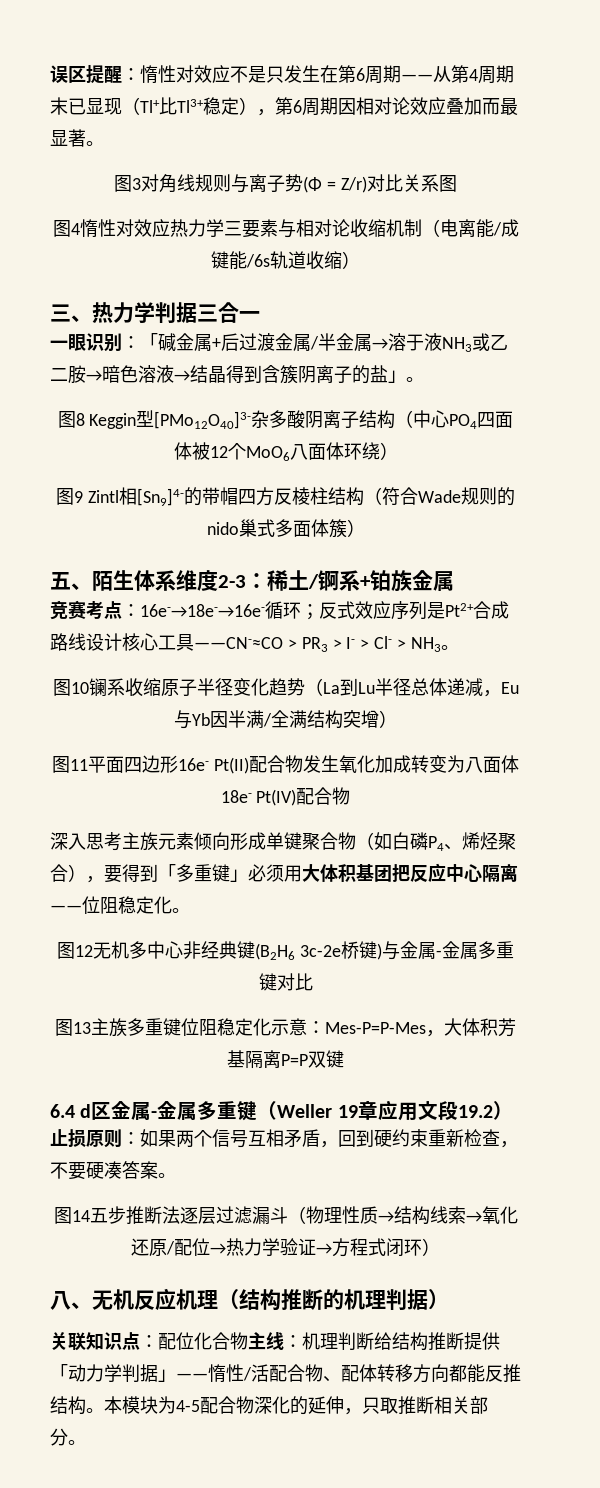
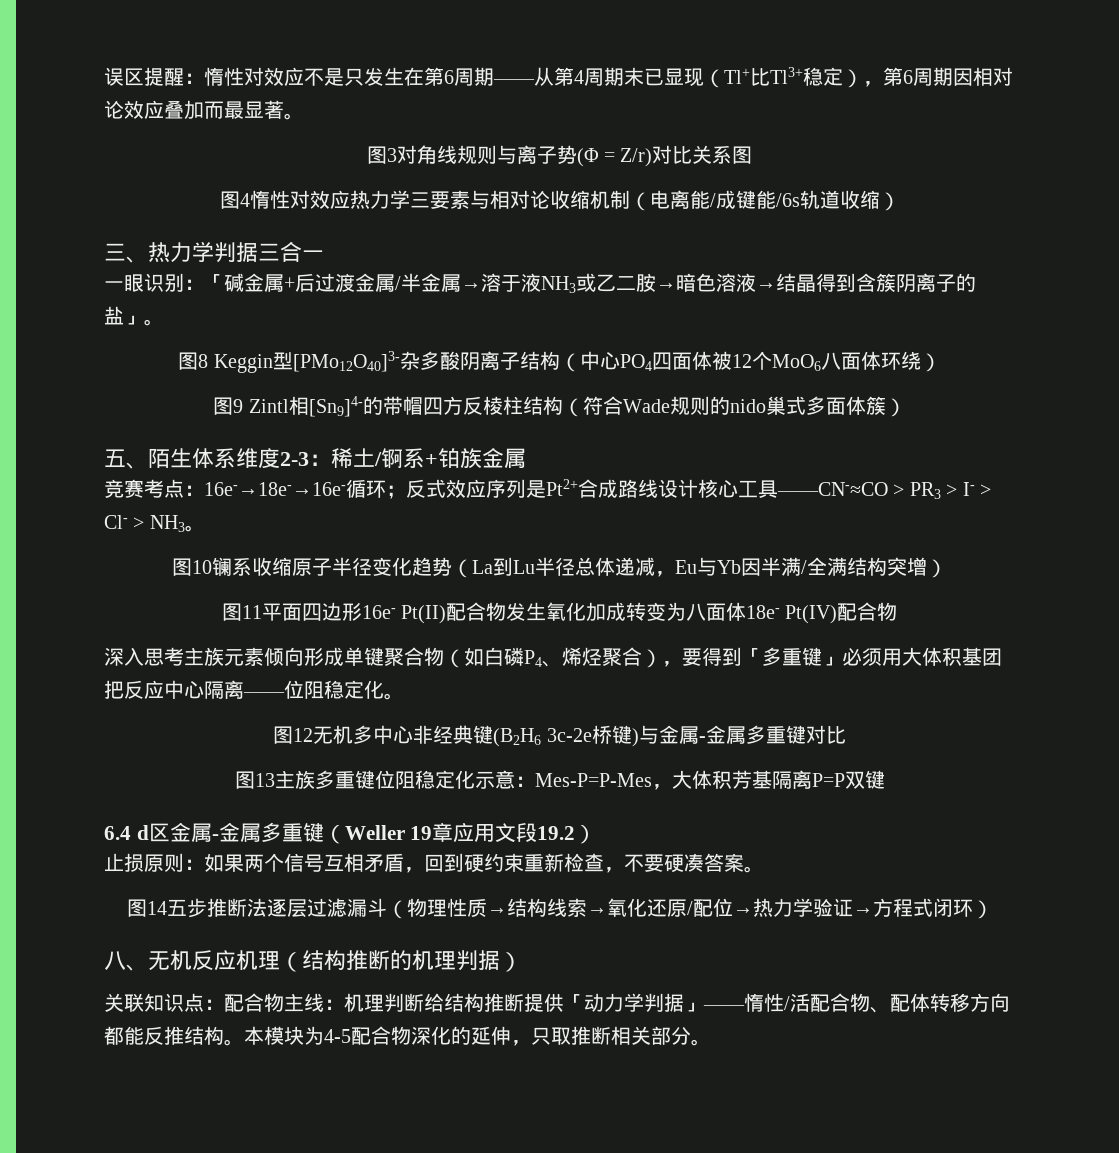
- 关联知识点：配位化合物主线：机理判断给结构推断提供「动力学判据」——惰性/活配合物、配体转移方向都能反推结构。
+ 关联知识点：配合物主线：机理判断给结构推断提供「动力学判据」——惰性/活配合物、配体转移方向都能反推结构。

